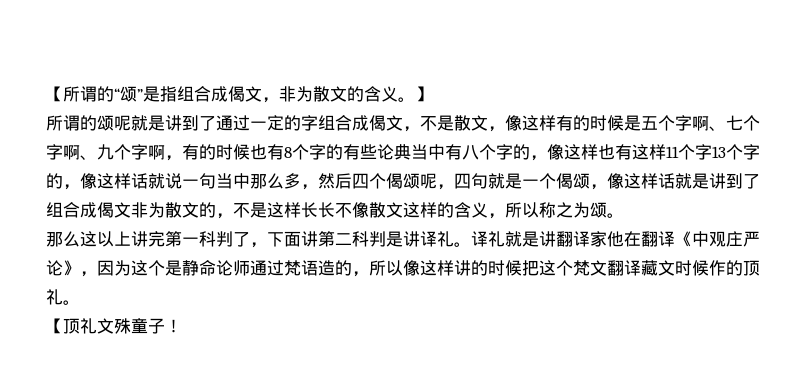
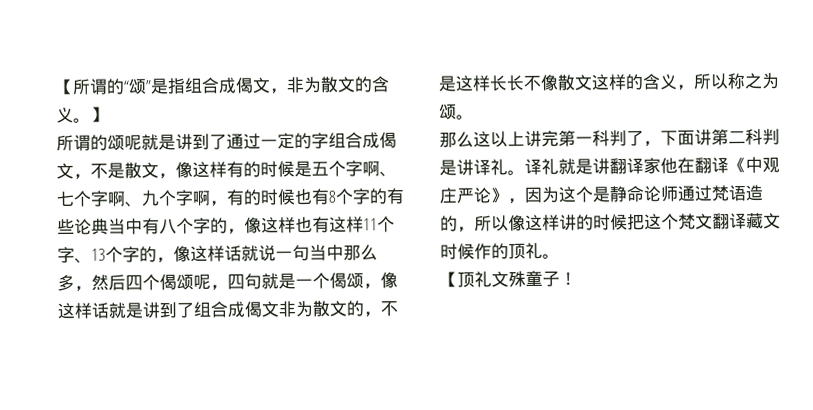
- 所谓的颂呢就是讲到了通过一定的字组合成偈文，不是散文，像这样有的时候是五个字啊、七个字啊、九个字啊，有的时候也有8个字的有些论典当中有八个字的，像这样也有这样11个字13个字的，像这样话就说一句当中那么多，然后四个偈颂呢，四句就是一个偈颂，像这样话就是讲到了组合成偈文非为散文的，不是这样长长不像散文这样的含义，所以称之为颂。
+ 所谓的颂呢就是讲到了通过一定的字组合成偈文，不是散文，像这样有的时候是五个字啊、七个字啊、九个字啊，有的时候也有8个字的有些论典当中有八个字的，像这样也有这样11个字、13个字的，像这样话就说一句当中那么多，然后四个偈颂呢，四句就是一个偈颂，像这样话就是讲到了组合成偈文非为散文的，不是这样长长不像散文这样的含义，所以称之为颂。

